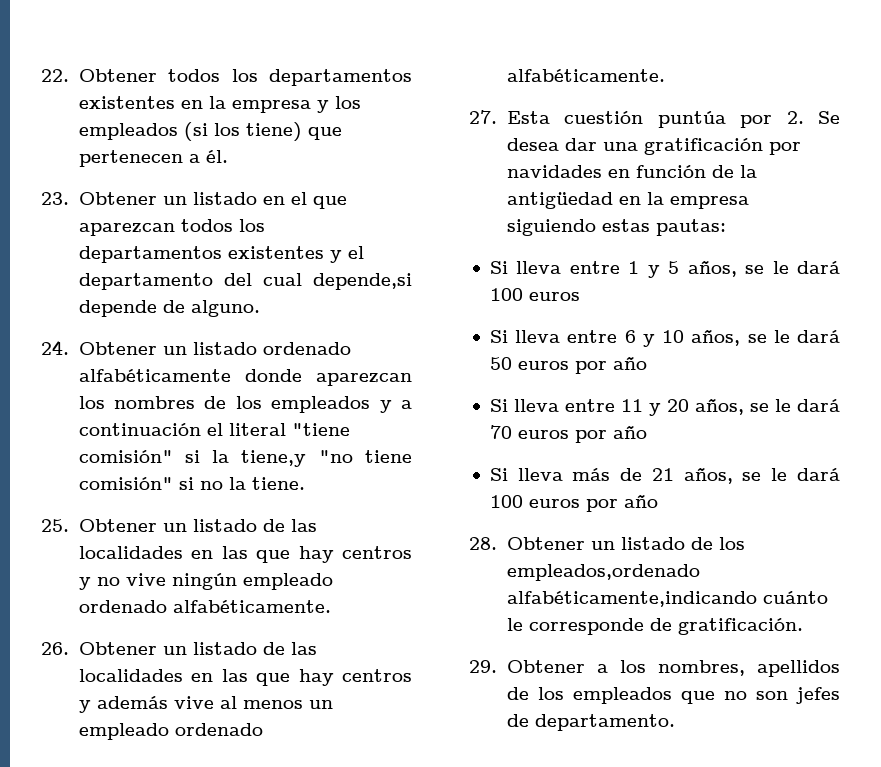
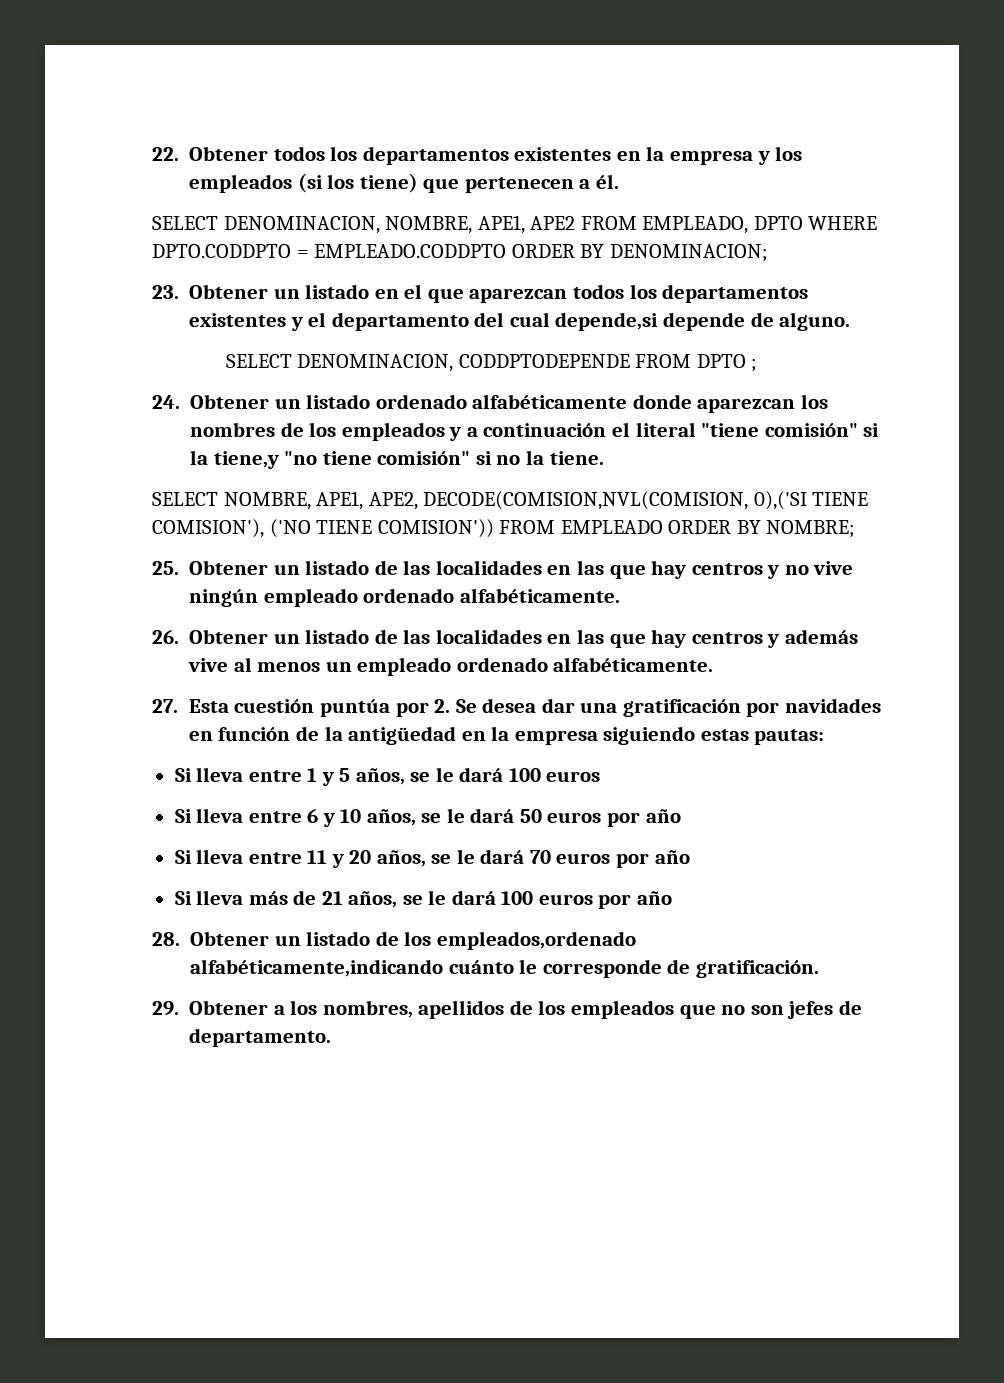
+ SELECT DENOMINACION, NOMBRE, APE1, APE2 FROM EMPLEADO, DPTO WHERE DPTO.CODDPTO = EMPLEADO.CODDPTO ORDER BY DENOMINACION;
+ SELECT DENOMINACION, CODDPTODEPENDE FROM DPTO ;
+ SELECT NOMBRE, APE1, APE2, DECODE(COMISION,NVL(COMISION, 0),('SI TIENE COMISION'), ('NO TIENE COMISION')) FROM EMPLEADO ORDER BY NOMBRE;

